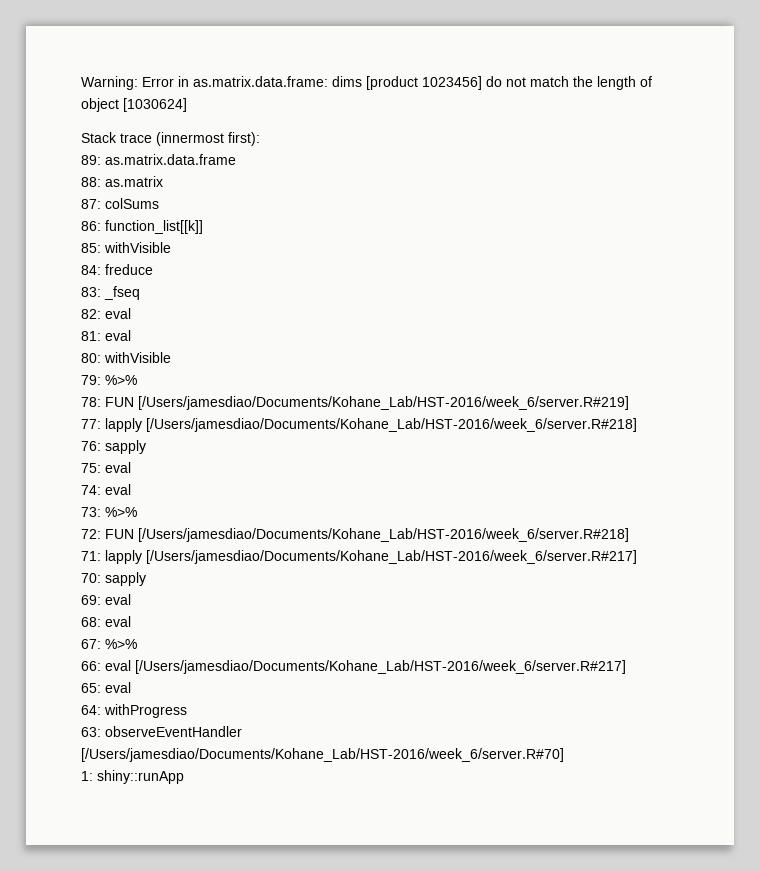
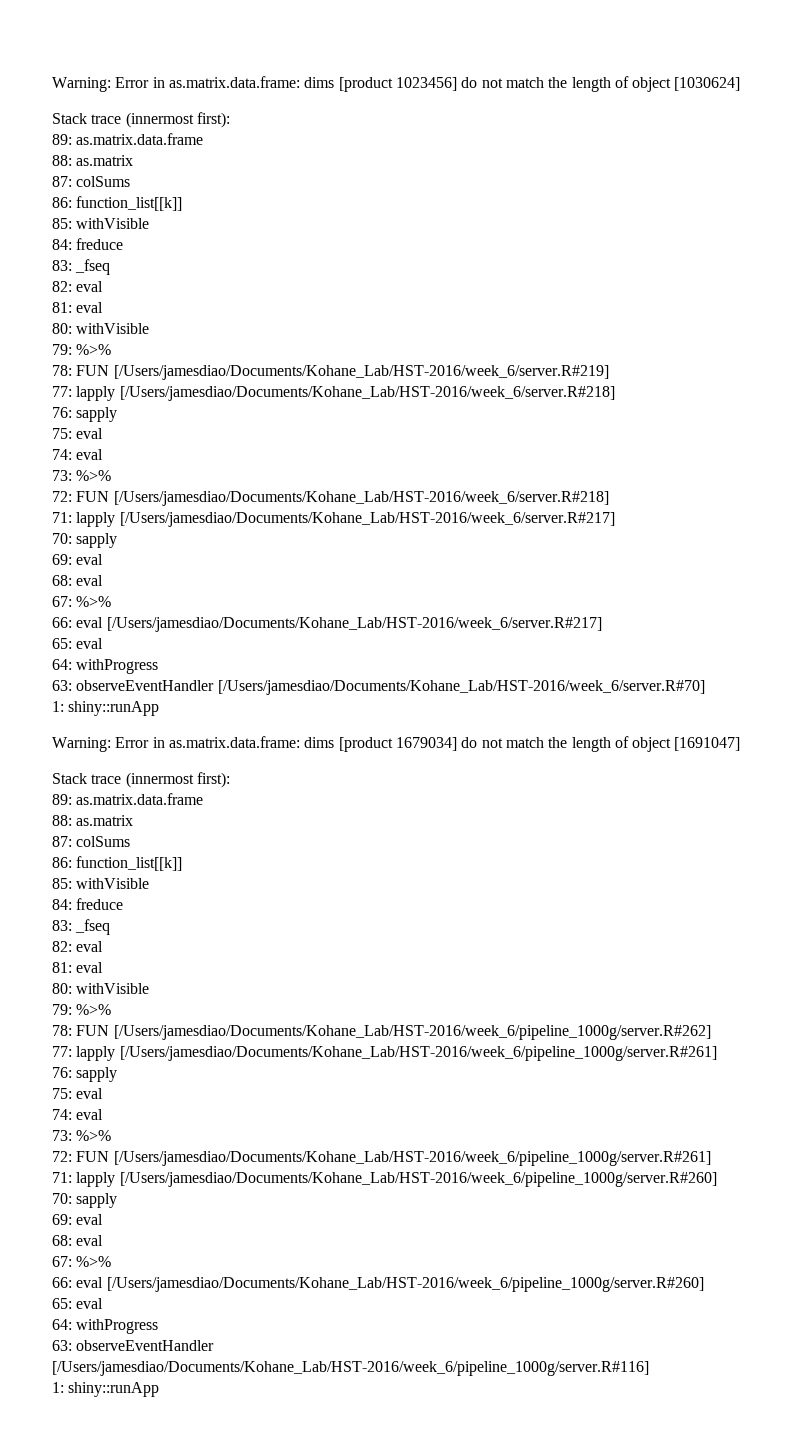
+ Warning: Error in as.matrix.data.frame: dims [product 1679034] do not match the length of object [1691047]
+ Stack trace (innermost first):
+ 89: as.matrix.data.frame
+ 88: as.matrix
+ 87: colSums
+ 86: function_list[[k]]
+ 85: withVisible
+ 84: freduce
+ 83: _fseq
+ 82: eval
+ 81: eval
+ 80: withVisible
+ 79: %>%
+ 78: FUN [/Users/jamesdiao/Documents/Kohane_Lab/HST-2016/week_6/pipeline_1000g/server.R#262]
+ 77: lapply [/Users/jamesdiao/Documents/Kohane_Lab/HST-2016/week_6/pipeline_1000g/server.R#261]
+ 76: sapply
+ 75: eval
+ 74: eval
+ 73: %>%
+ 72: FUN [/Users/jamesdiao/Documents/Kohane_Lab/HST-2016/week_6/pipeline_1000g/server.R#261]
+ 71: lapply [/Users/jamesdiao/Documents/Kohane_Lab/HST-2016/week_6/pipeline_1000g/server.R#260]
+ 70: sapply
+ 69: eval
+ 68: eval
+ 67: %>%
+ 66: eval [/Users/jamesdiao/Documents/Kohane_Lab/HST-2016/week_6/pipeline_1000g/server.R#260]
+ 65: eval
+ 64: withProgress
+ 63: observeEventHandler [/Users/jamesdiao/Documents/Kohane_Lab/HST-2016/week_6/pipeline_1000g/server.R#116]
+ 1: shiny::runApp

